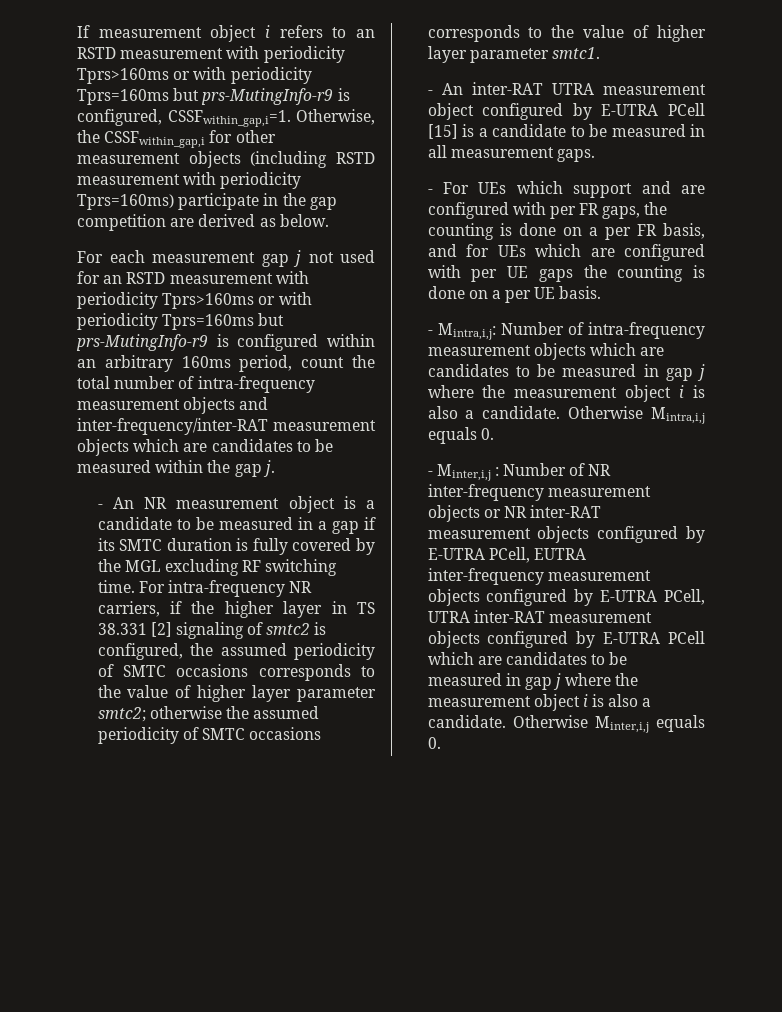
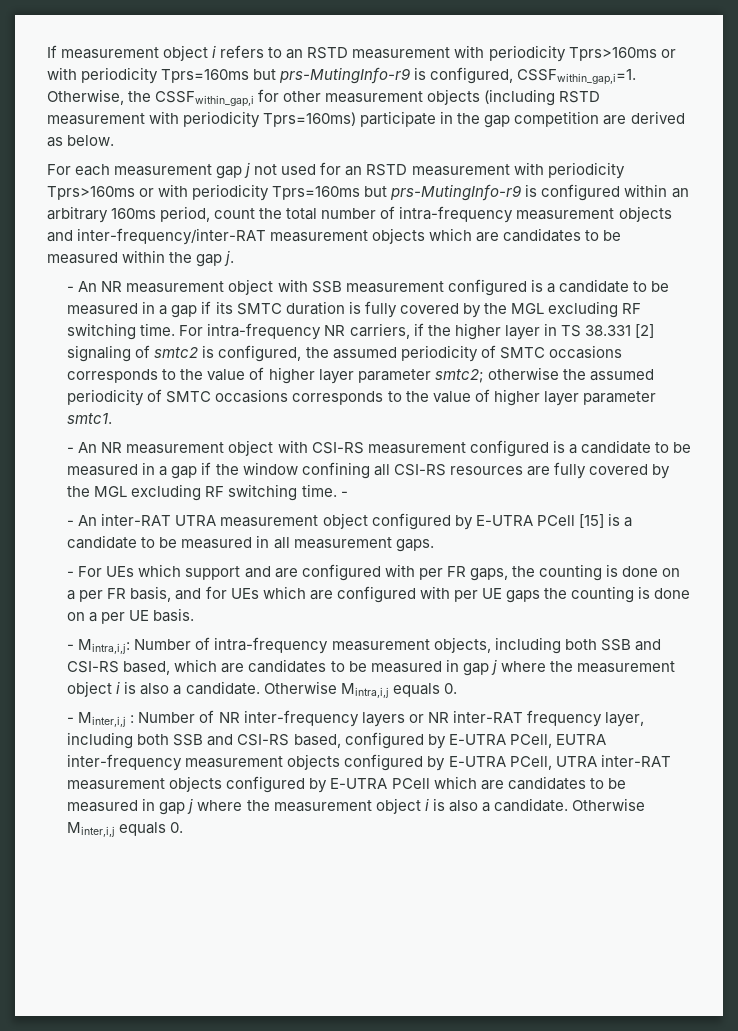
- - An NR measurement object is a candidate to be measured in a gap if its SMTC duration is fully covered by the MGL excluding RF switching time.
+ - An NR measurement object with SSB measurement configured is a candidate to be measured in a gap if its SMTC duration is fully covered by the MGL excluding RF switching time.
+ - An NR measurement object with CSI-RS measurement configured is a candidate to be measured in a gap if the window confining all CSI-RS resources are fully covered by the MGL excluding RF switching time. -
- - Mintra,i,j: Number of intra-frequency measurement objects which are candidates to be measured in gap j where the measurement object i is also a candidate.
+ - Mintra,i,j: Number of intra-frequency measurement objects, including both SSB and CSI-RS based, which are candidates to be measured in gap j where the measurement object i is also a candidate.
- - Minter,i,j : Number of NR inter-frequency measurement objects or NR inter-RAT measurement objects configured by E-UTRA PCell, EUTRA inter-frequency measurement objects configured by E-UTRA PCell, UTRA inter-RAT measurement objects configured by E-UTRA PCell which are candidates to be measured in gap j where the measurement object i is also a candidate.
+ - Minter,i,j : Number of NR inter-frequency layers or NR inter-RAT frequency layer, including both SSB and CSI-RS based, configured by E-UTRA PCell, EUTRA inter-frequency measurement objects configured by E-UTRA PCell, UTRA inter-RAT measurement objects configured by E-UTRA PCell which are candidates to be measured in gap j where the measurement object i is also a candidate.

